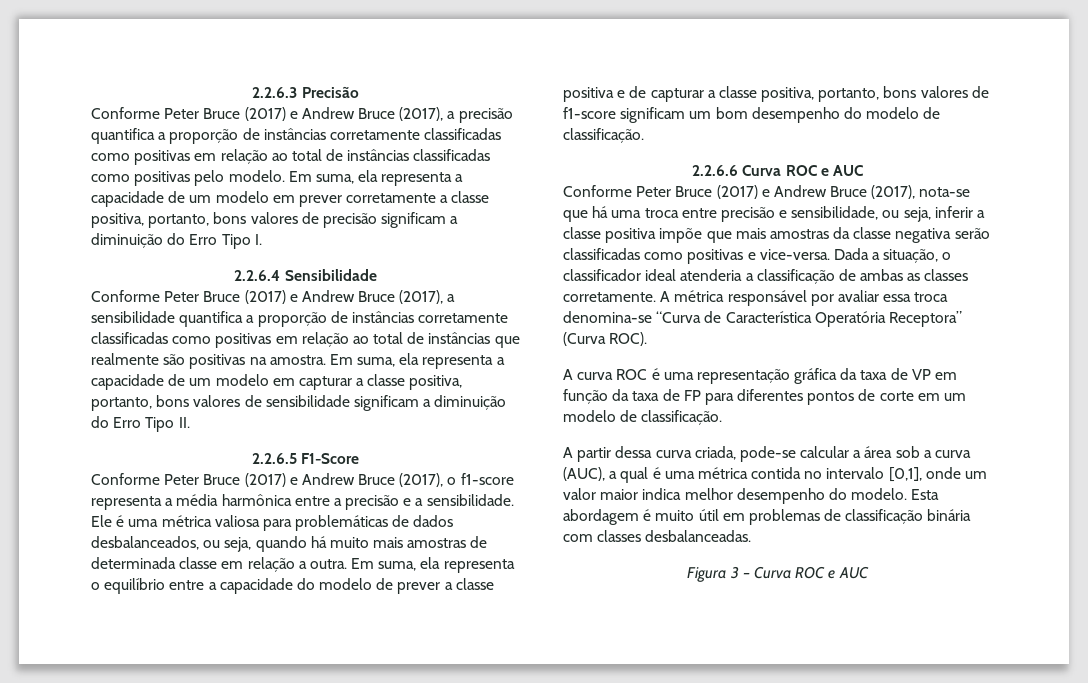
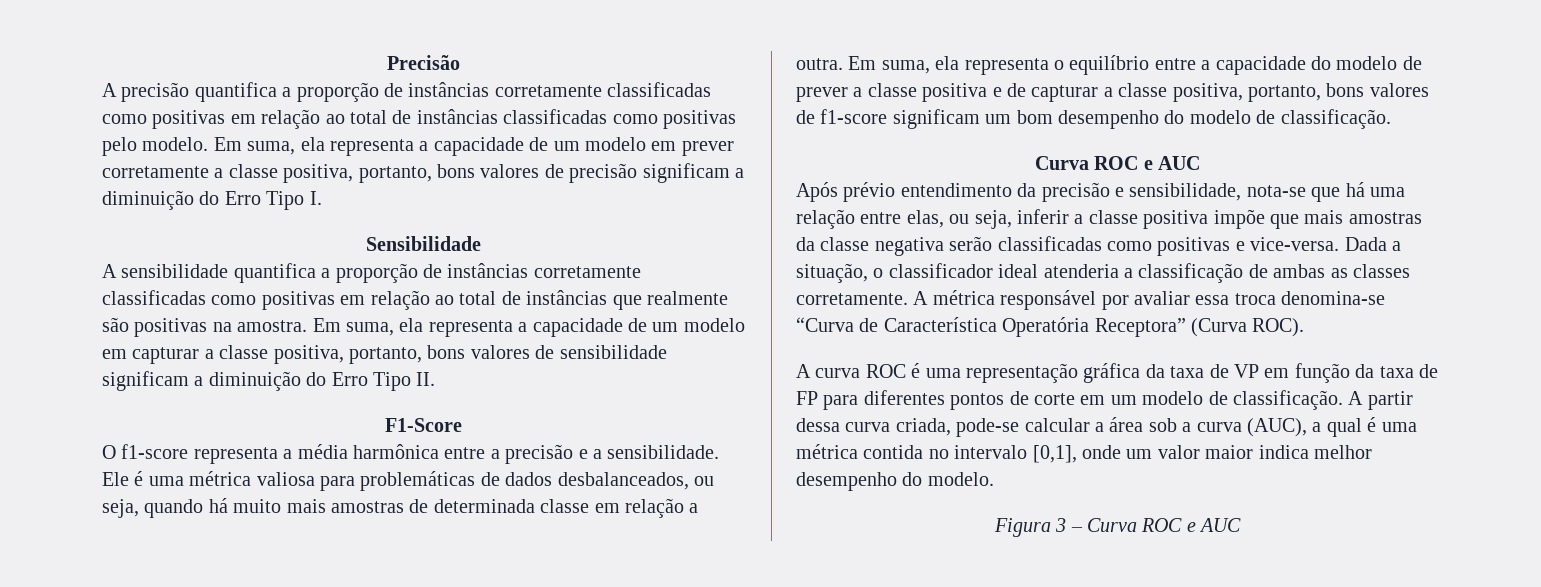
- 2.2.6.3 Precisão
+ Precisão
- Conforme Peter Bruce (2017) e Andrew Bruce (2017), a precisão quantifica a proporção de instâncias corretamente classificadas como positivas em relação ao total de instâncias classificadas como positivas pelo modelo.
+ A precisão quantifica a proporção de instâncias corretamente classificadas como positivas em relação ao total de instâncias classificadas como positivas pelo modelo.
- 2.2.6.4 Sensibilidade
+ Sensibilidade
- Conforme Peter Bruce (2017) e Andrew Bruce (2017), a sensibilidade quantifica a proporção de instâncias corretamente classificadas como positivas em relação ao total de instâncias que realmente são positivas na amostra.
+ A sensibilidade quantifica a proporção de instâncias corretamente classificadas como positivas em relação ao total de instâncias que realmente são positivas na amostra.
- 2.2.6.5 F1-Score
+ F1-Score
- Conforme Peter Bruce (2017) e Andrew Bruce (2017), o f1-score representa a média harmônica entre a precisão e a sensibilidade.
+ O f1-score representa a média harmônica entre a precisão e a sensibilidade.
  Em suma, ela representa o equilíbrio entre a capacidade do modelo de prever a classe positiva e de capturar a classe positiva, portanto, bons valores de f1-score significam um bom desempenho do modelo de classificação.
- 2.2.6.6 Curva ROC e AUC
+ Curva ROC e AUC
- Conforme Peter Bruce (2017) e Andrew Bruce (2017), nota-se que há uma troca entre precisão e sensibilidade, ou seja, inferir a classe positiva impõe que mais amostras da classe negativa serão classificadas como positivas e vice-versa.
+ Após prévio entendimento da precisão e sensibilidade, nota-se que há uma relação entre elas, ou seja, inferir a classe positiva impõe que mais amostras da classe negativa serão classificadas como positivas e vice-versa.
- A curva ROC é uma representação gráfica da taxa de VP em função da taxa de FP para diferentes pontos de corte em um modelo de classificação.
- A partir dessa curva criada, pode-se calcular a área sob a curva (AUC), a qual é uma métrica contida no intervalo [0,1], onde um valor maior indica melhor desempenho do modelo. Esta abordagem é muito útil em problemas de classificação binária com classes desbalanceadas.
+ A curva ROC é uma representação gráfica da taxa de VP em função da taxa de FP para diferentes pontos de corte em um modelo de classificação. A partir dessa curva criada, pode-se calcular a área sob a curva (AUC), a qual é uma métrica contida no intervalo [0,1], onde um valor maior indica melhor desempenho do modelo.

